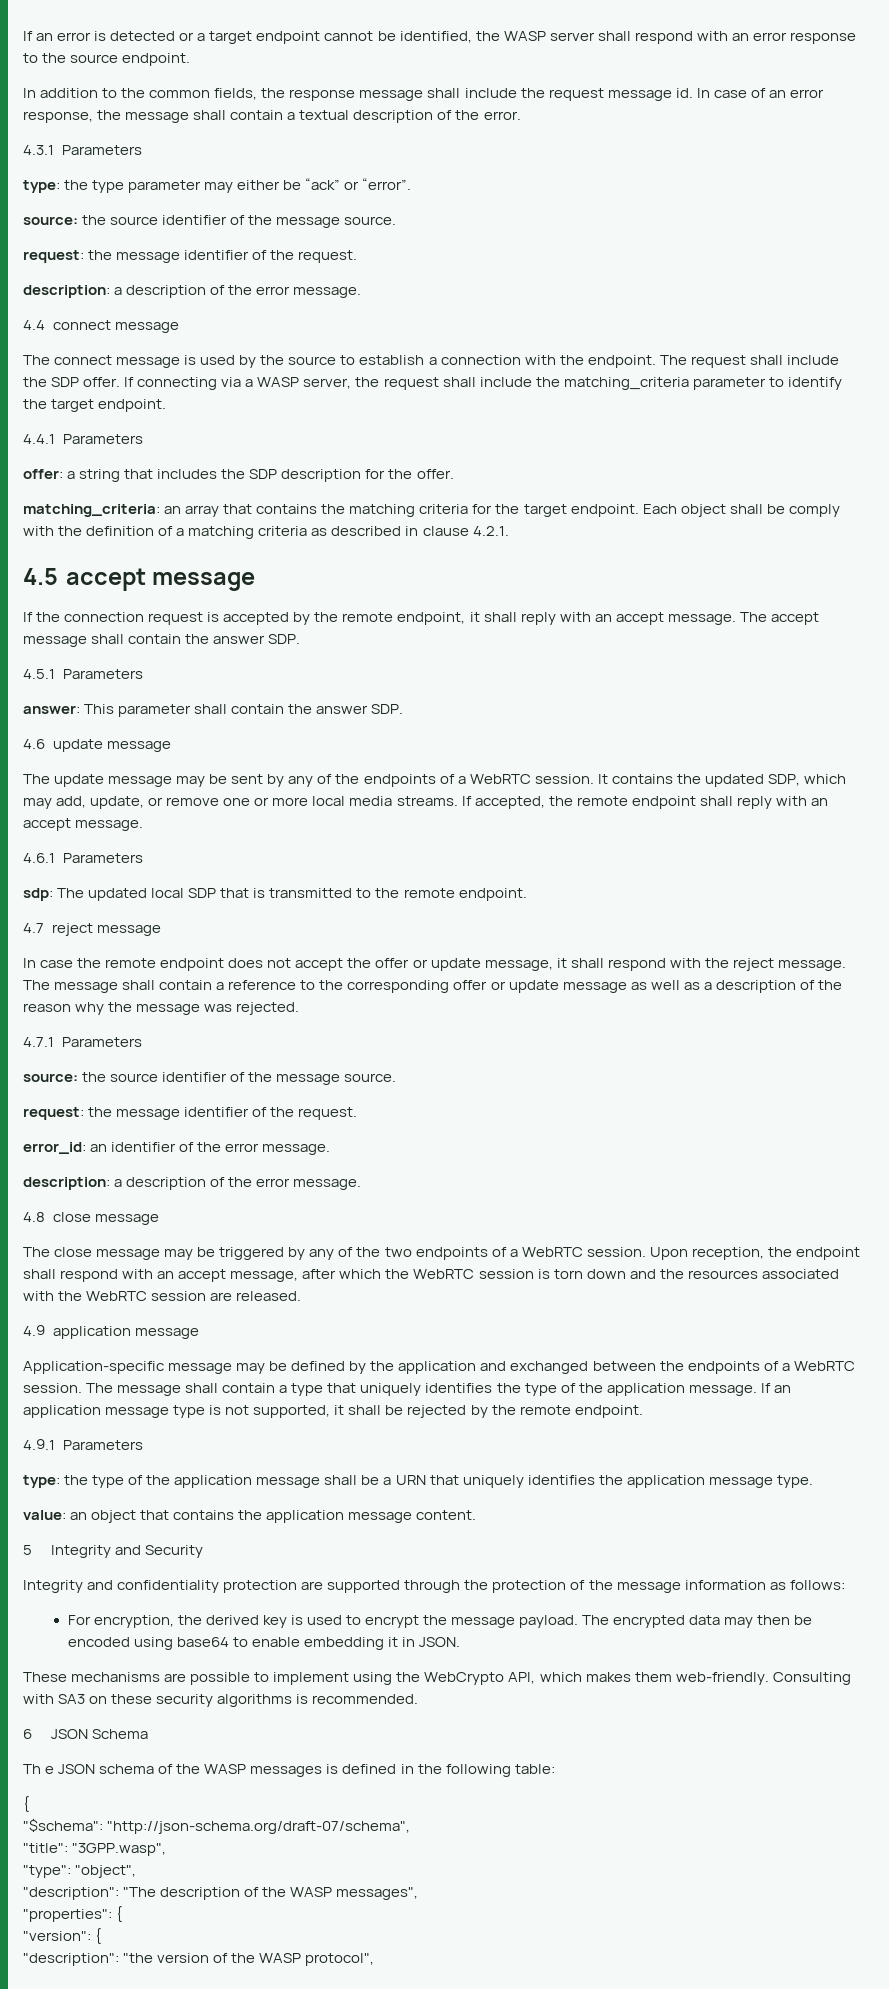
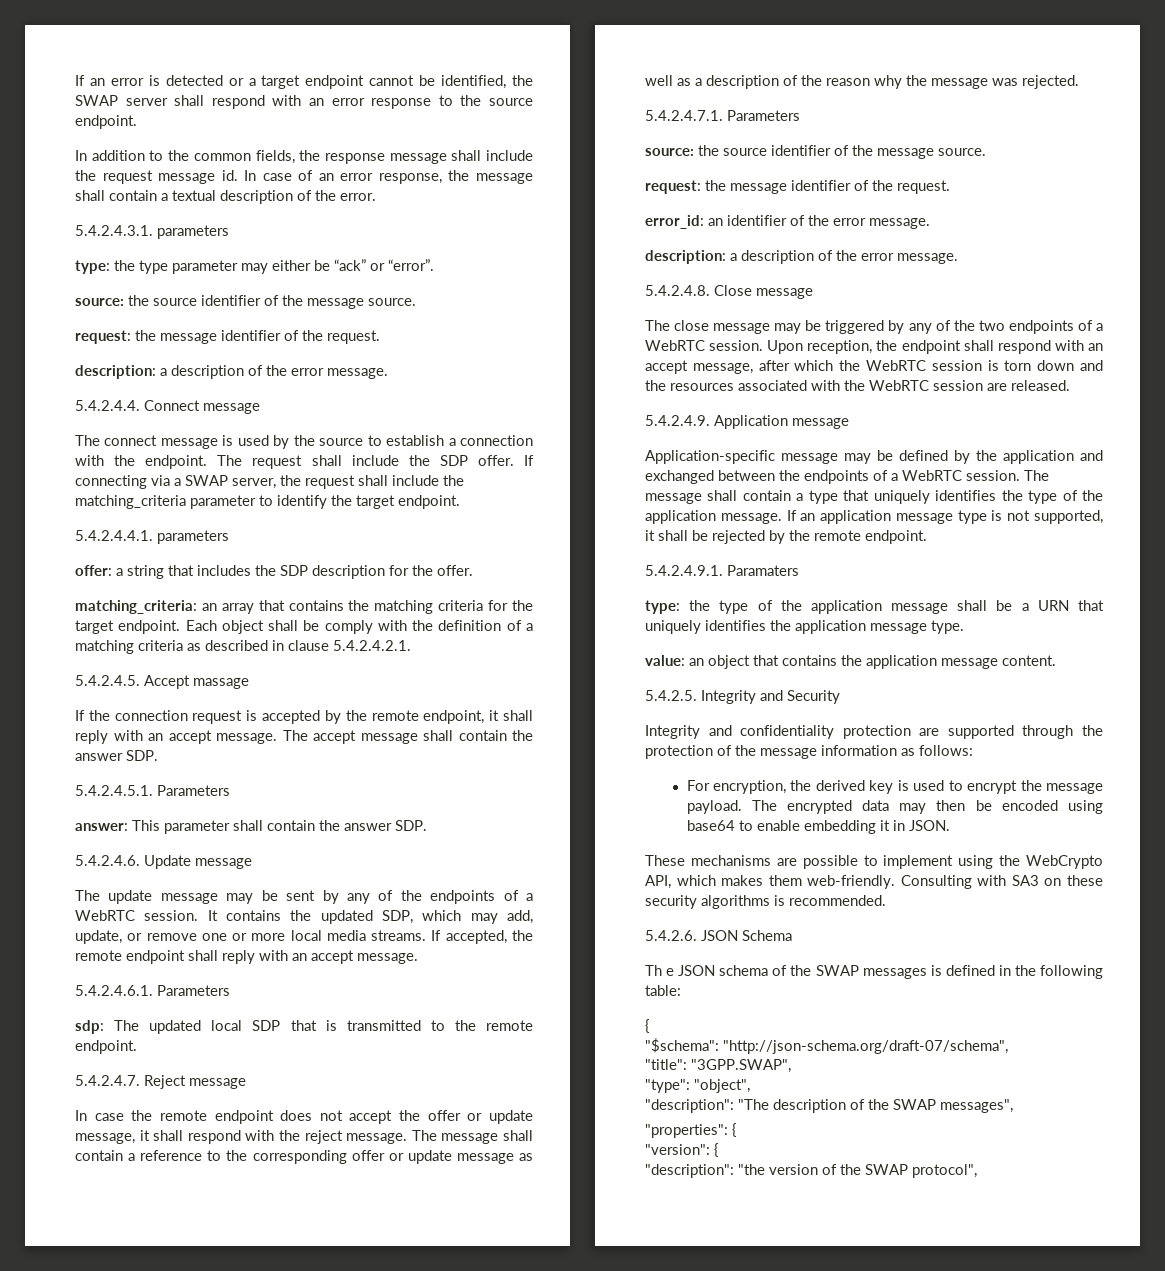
- If an error is detected or a target endpoint cannot be identified, the WASP server shall respond with an error response to the source endpoint.
+ If an error is detected or a target endpoint cannot be identified, the SWAP server shall respond with an error response to the source endpoint.
- 4.3.1 Parameters
+ 5.4.2.4.3.1. parameters
- 4.4 connect message
+ 5.4.2.4.4. Connect message
- If connecting via a WASP server, the request shall include the matching_criteria parameter to identify the target endpoint.
+ If connecting via a SWAP server, the request shall include the matching_criteria parameter to identify the target endpoint.
- 4.4.1 Parameters
+ 5.4.2.4.4.1. parameters
- Each object shall be comply with the definition of a matching criteria as described in clause 4.2.1.
- 4.5 accept message
+ Each object shall be comply with the definition of a matching criteria as described in clause 5.4.2.4.2.1.
+ 5.4.2.4.5. Accept massage
- 4.5.1 Parameters
+ 5.4.2.4.5.1. Parameters
- 4.6 update message
+ 5.4.2.4.6. Update message
- 4.6.1 Parameters
+ 5.4.2.4.6.1. Parameters
- 4.7 reject message
+ 5.4.2.4.7. Reject message
- 4.7.1 Parameters
+ 5.4.2.4.7.1. Parameters
- 4.8 close message
+ 5.4.2.4.8. Close message
- 4.9 application message
+ 5.4.2.4.9. Application message
- 4.9.1 Parameters
+ 5.4.2.4.9.1. Paramaters
- 5 Integrity and Security
+ 5.4.2.5. Integrity and Security
- 6 JSON Schema
+ 5.4.2.6. JSON Schema
- Th e JSON schema of the WASP messages is defined in the following table:
+ Th e JSON schema of the SWAP messages is defined in the following table:
- "title": "3GPP.wasp",
+ "title": "3GPP.SWAP",
- "description": "The description of the WASP messages",
+ "description": "The description of the SWAP messages",
- "description": "the version of the WASP protocol",
+ "description": "the version of the SWAP protocol",

